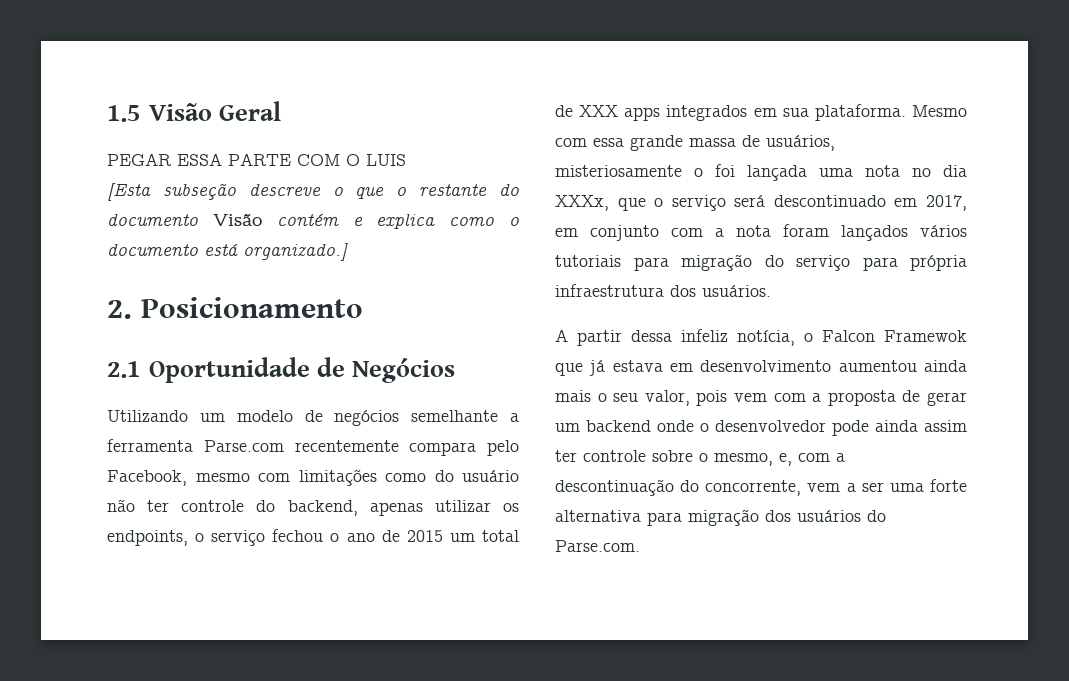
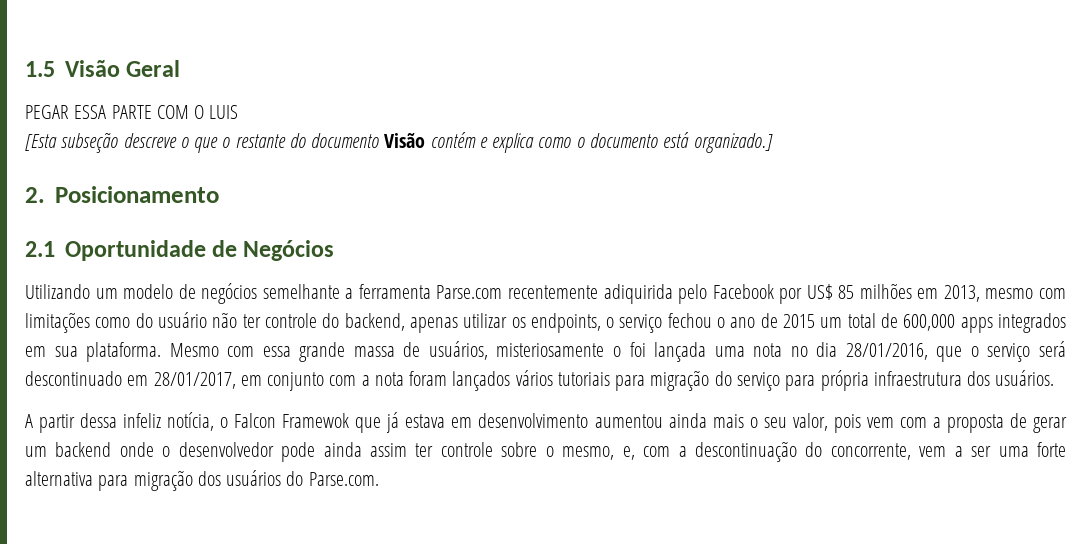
- Utilizando um modelo de negócios semelhante a ferramenta Parse.com recentemente compara pelo Facebook, mesmo com limitações como do usuário não ter controle do backend, apenas utilizar os endpoints, o serviço fechou o ano de 2015 um total de XXX apps integrados em sua plataforma.
+ Utilizando um modelo de negócios semelhante a ferramenta Parse.com recentemente adiquirida pelo Facebook por US$ 85 milhões em 2013, mesmo com limitações como do usuário não ter controle do backend, apenas utilizar os endpoints, o serviço fechou o ano de 2015 um total de 600,000 apps integrados em sua plataforma.
- Mesmo com essa grande massa de usuários, misteriosamente o foi lançada uma nota no dia XXXx, que o serviço será descontinuado em 2017, em conjunto com a nota foram lançados vários tutoriais para migração do serviço para própria infraestrutura dos usuários.
+ Mesmo com essa grande massa de usuários, misteriosamente o foi lançada uma nota no dia 28/01/2016, que o serviço será descontinuado em 28/01/2017, em conjunto com a nota foram lançados vários tutoriais para migração do serviço para própria infraestrutura dos usuários.

